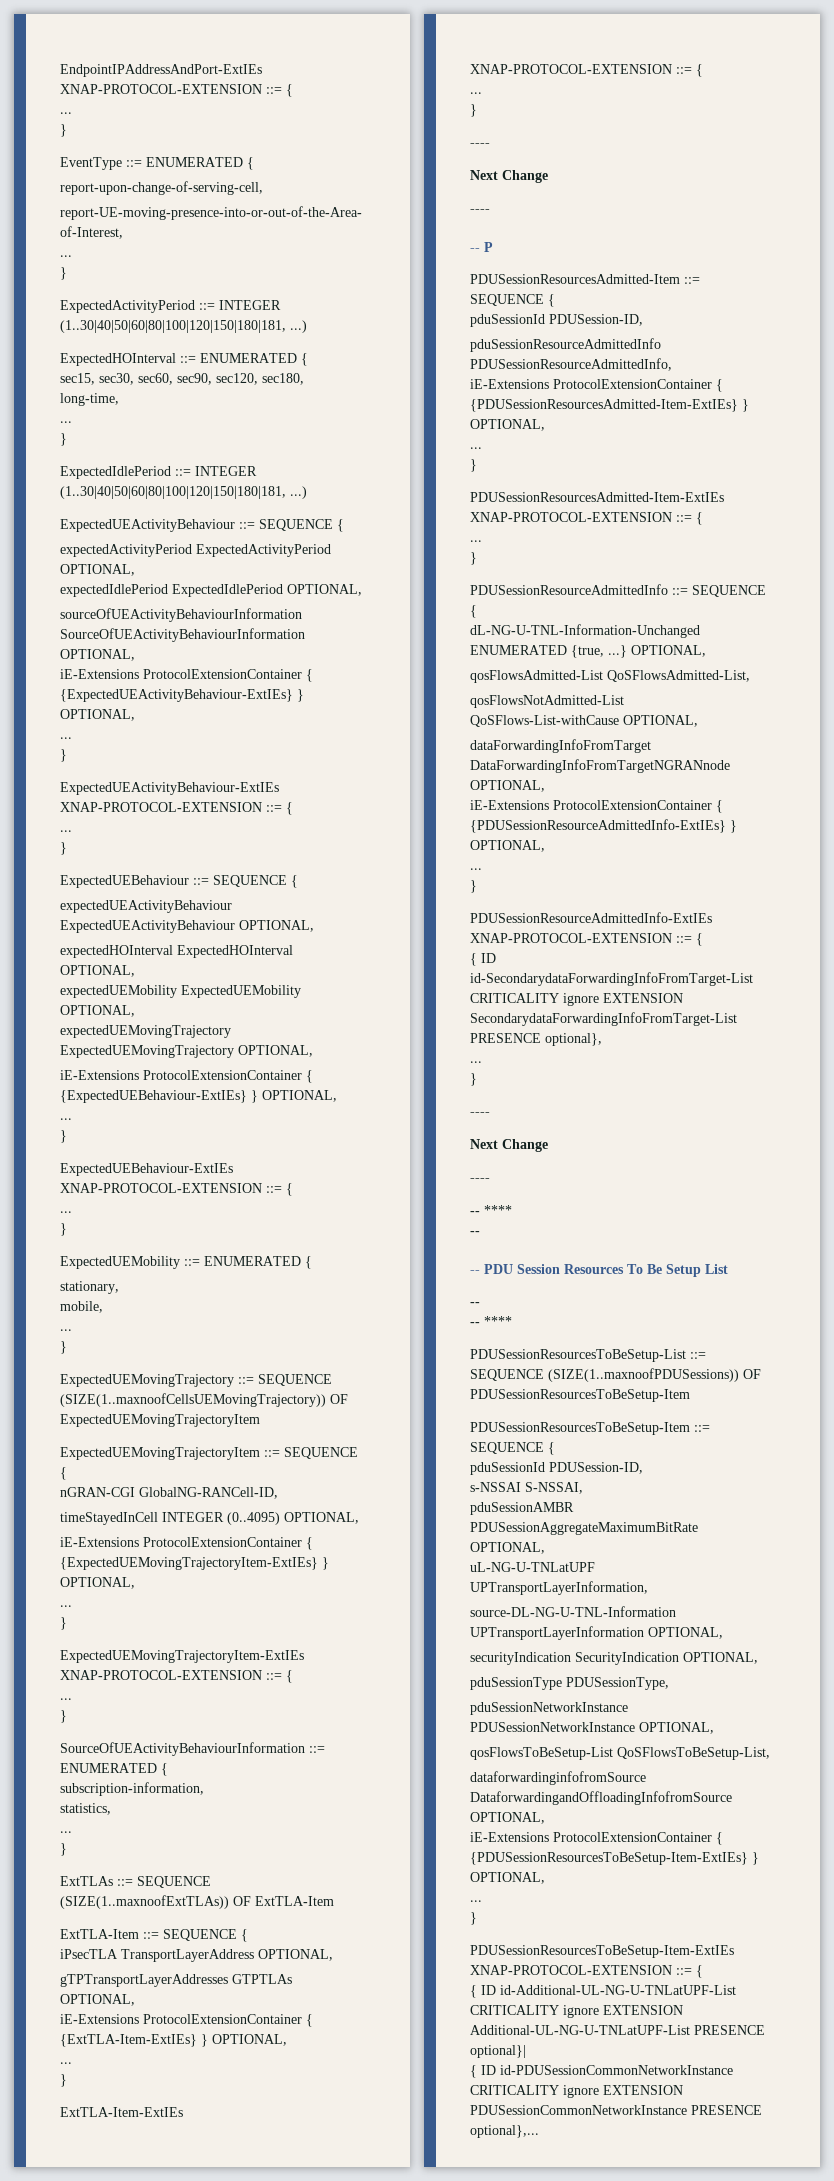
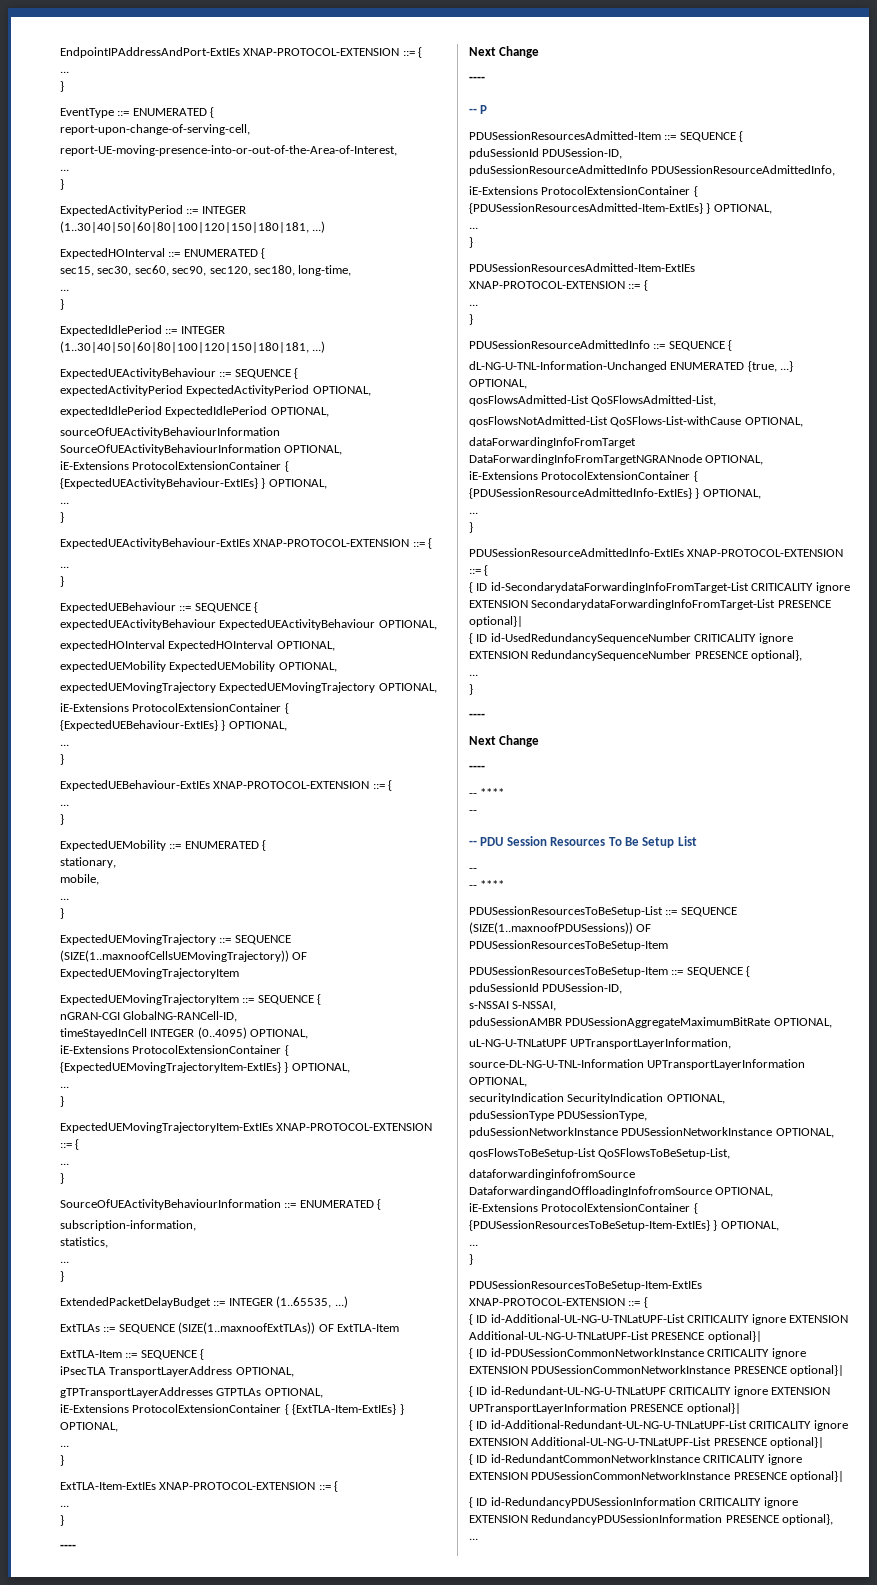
+ ExtendedPacketDelayBudget ::= INTEGER (1..65535, ...)
- { ID id-SecondarydataForwardingInfoFromTarget-List CRITICALITY ignore EXTENSION SecondarydataForwardingInfoFromTarget-List PRESENCE optional},
+ { ID id-SecondarydataForwardingInfoFromTarget-List CRITICALITY ignore EXTENSION SecondarydataForwardingInfoFromTarget-List PRESENCE optional}|
+ { ID id-UsedRedundancySequenceNumber CRITICALITY ignore EXTENSION RedundancySequenceNumber PRESENCE optional},
- { ID id-PDUSessionCommonNetworkInstance CRITICALITY ignore EXTENSION PDUSessionCommonNetworkInstance PRESENCE optional},...
+ { ID id-PDUSessionCommonNetworkInstance CRITICALITY ignore EXTENSION PDUSessionCommonNetworkInstance PRESENCE optional}|
+ { ID id-Redundant-UL-NG-U-TNLatUPF CRITICALITY ignore EXTENSION UPTransportLayerInformation PRESENCE optional}|
+ { ID id-Additional-Redundant-UL-NG-U-TNLatUPF-List CRITICALITY ignore EXTENSION Additional-UL-NG-U-TNLatUPF-List PRESENCE optional}|
+ { ID id-RedundantCommonNetworkInstance CRITICALITY ignore EXTENSION PDUSessionCommonNetworkInstance PRESENCE optional}|
+ { ID id-RedundancyPDUSessionInformation CRITICALITY ignore EXTENSION RedundancyPDUSessionInformation PRESENCE optional},
+ ...

